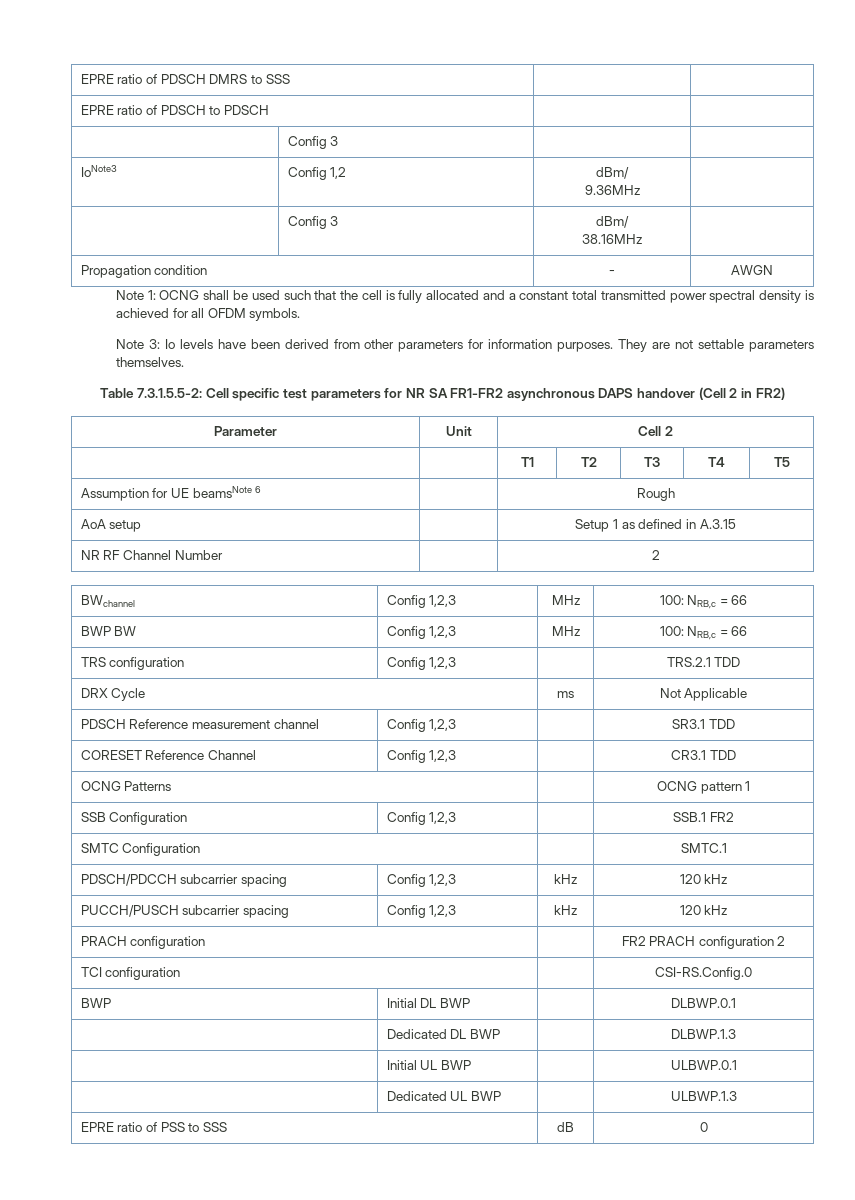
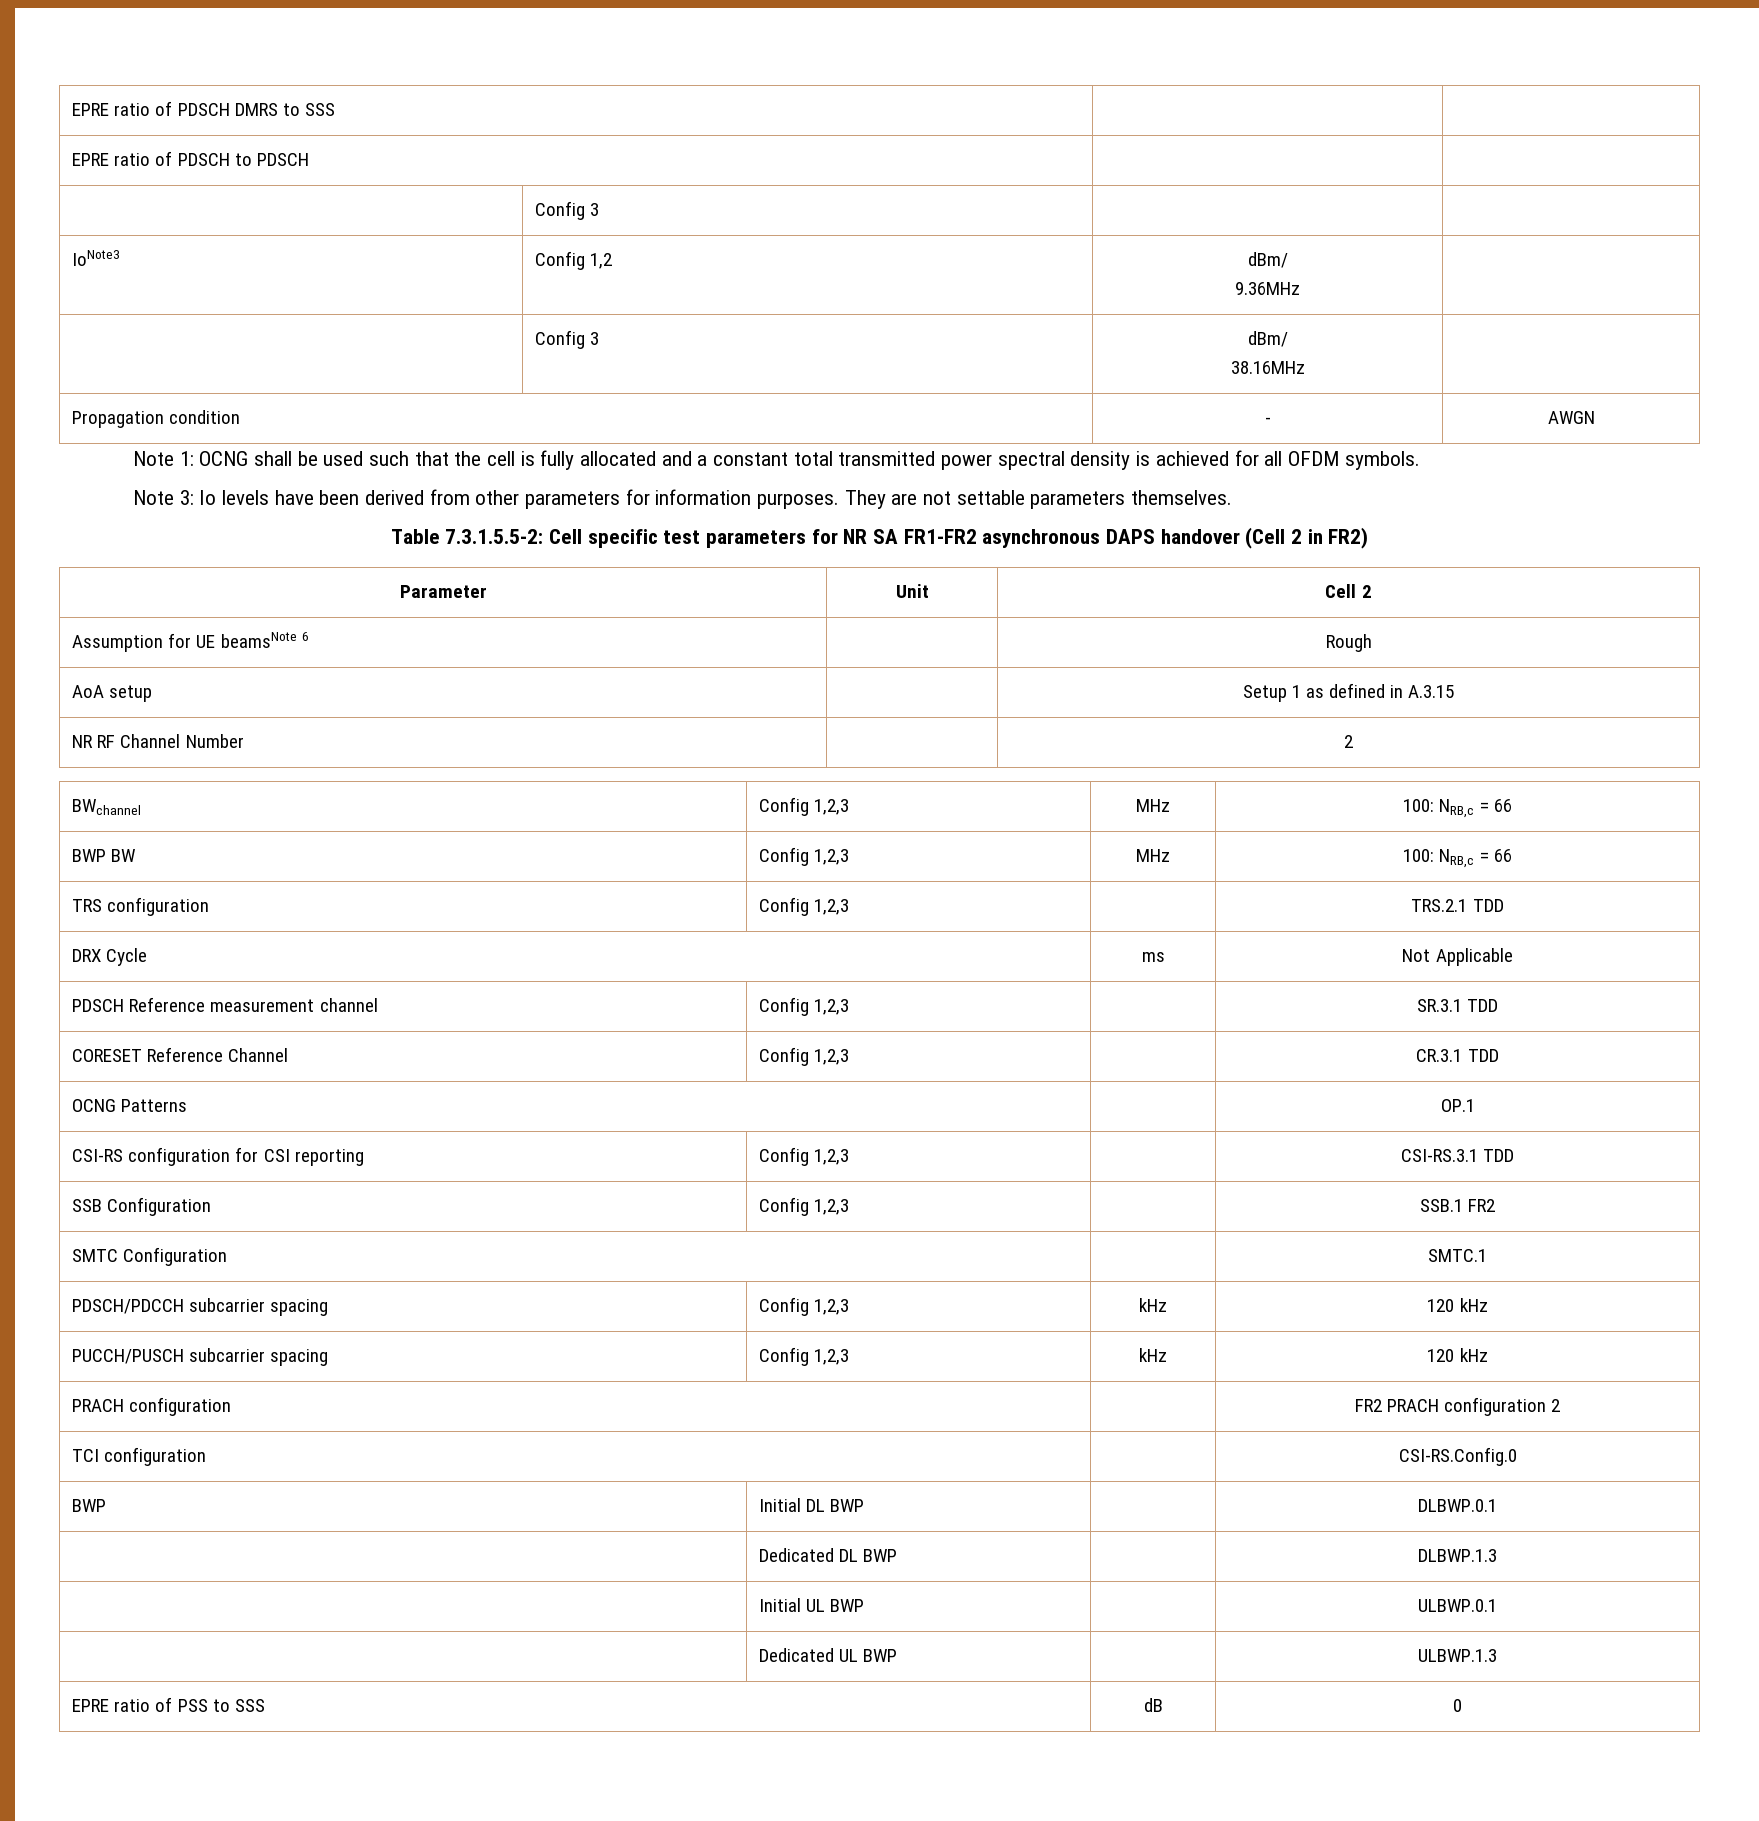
- | | T1 | T2 | T3 | T4 | T5
- PDSCH Reference measurement channel | Config 1,2,3 | | SR3.1 TDD
+ PDSCH Reference measurement channel | Config 1,2,3 | | SR.3.1 TDD
- CORESET Reference Channel | Config 1,2,3 | | CR3.1 TDD
+ CORESET Reference Channel | Config 1,2,3 | | CR.3.1 TDD
- OCNG Patterns | | OCNG pattern 1
+ OCNG Patterns | | OP.1
+ CSI-RS configuration for CSI reporting | Config 1,2,3 | | CSI-RS.3.1 TDD

